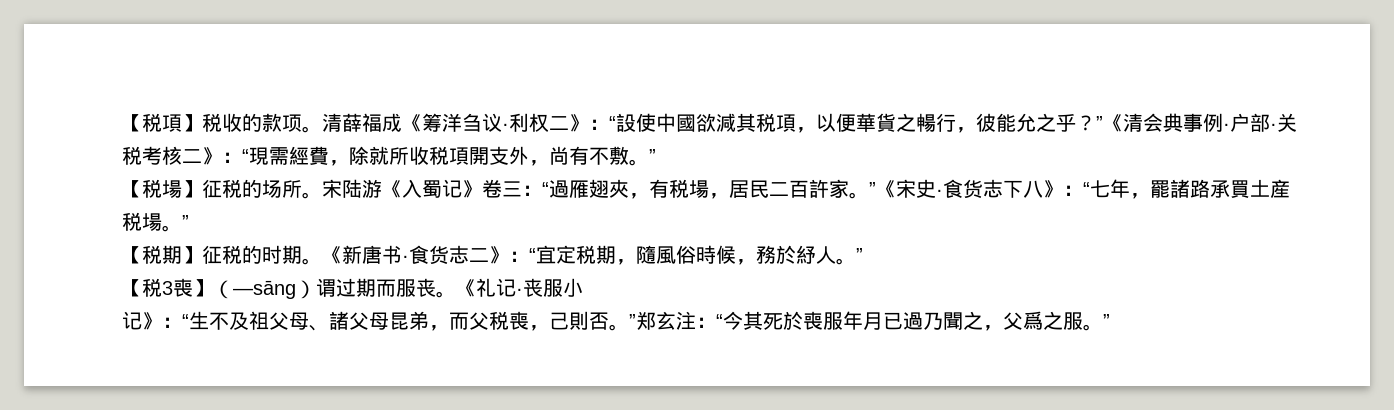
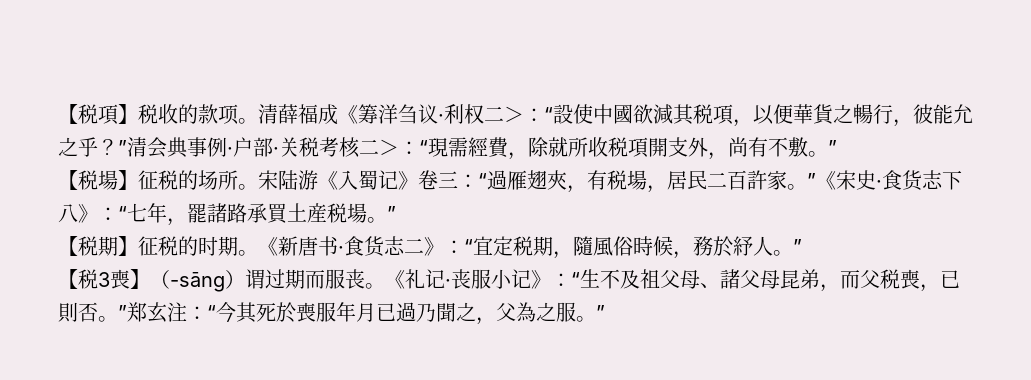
- 清薛福成《筹洋刍议·利权二》：“設使中國欲減其税項，以便華貨之暢行，彼能允之乎？”《清会典事例·户部·关税考核二》：“現需經費，除就所收税項開支外，尚有不敷。”
+ 清薛福成《筹洋刍议·利权二＞：“設使中國欲減其税項，以便華貨之暢行，彼能允之乎？”清会典事例·户部·关税考核二＞：“現需經費，除就所收税項開支外，尚有不敷。”
- 【税3喪】（—sāng）谓过期而服丧。
+ 【税3喪】（-sāng）谓过期而服丧。
- 《礼记·丧服小
- 记》：“生不及祖父母、諸父母昆弟，而父税喪，己則否。”郑玄注：“今其死於喪服年月已過乃聞之，父爲之服。”
+ 《礼记·丧服小记》：“生不及祖父母、諸父母昆弟，而父税喪，已則否。”郑玄注：“今其死於喪服年月已過乃聞之，父為之服。”

